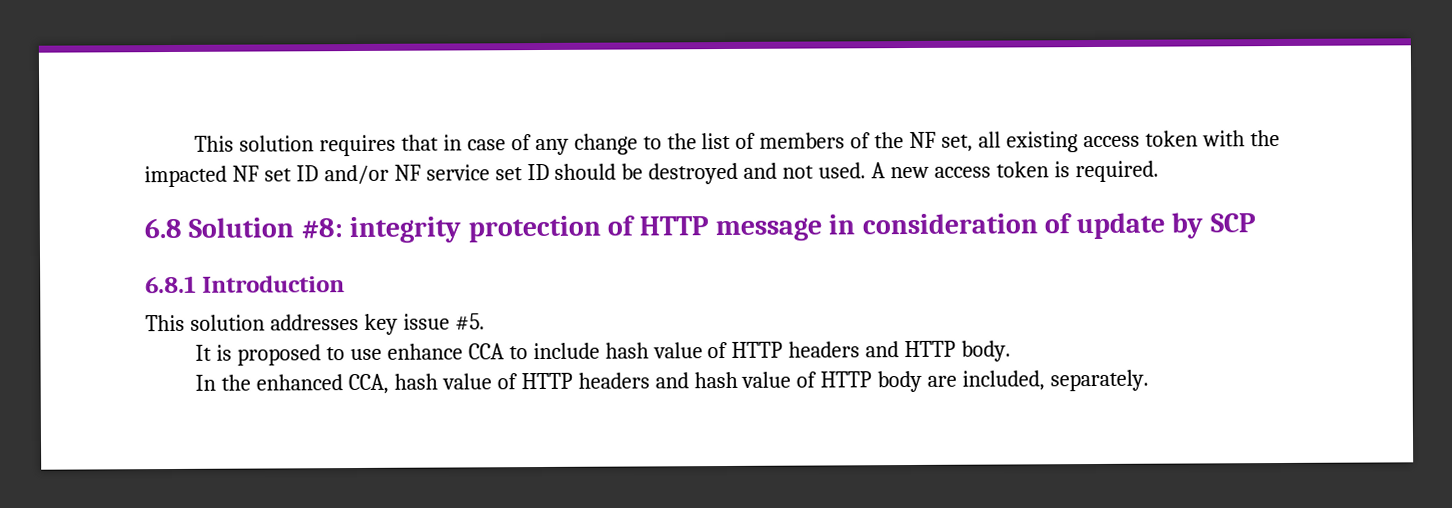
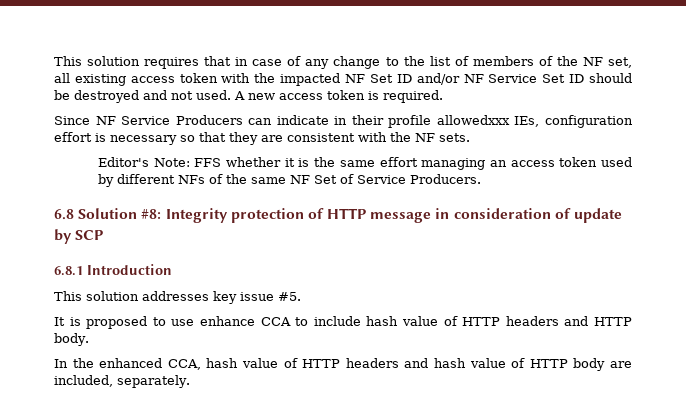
- This solution requires that in case of any change to the list of members of the NF set, all existing access token with the impacted NF set ID and/or NF service set ID should be destroyed and not used.
+ This solution requires that in case of any change to the list of members of the NF set, all existing access token with the impacted NF Set ID and/or NF Service Set ID should be destroyed and not used.
+ Since NF Service Producers can indicate in their profile allowedxxx IEs, configuration effort is necessary so that they are consistent with the NF sets.
+ Editor's Note: FFS whether it is the same effort managing an access token used by different NFs of the same NF Set of Service Producers.
- 6.8 Solution #8: integrity protection of HTTP message in consideration of update by SCP
+ 6.8 Solution #8: Integrity protection of HTTP message in consideration of update by SCP

